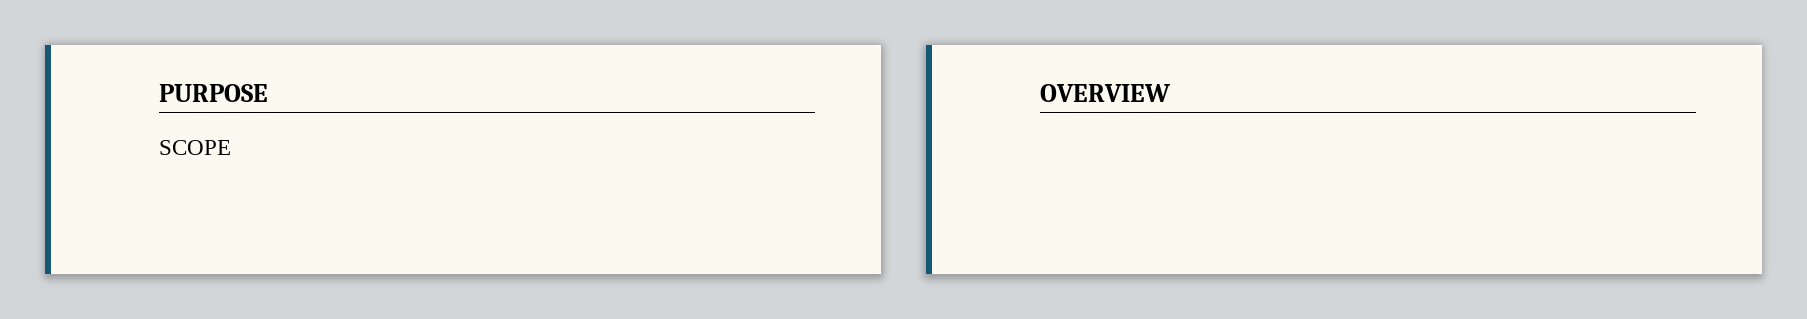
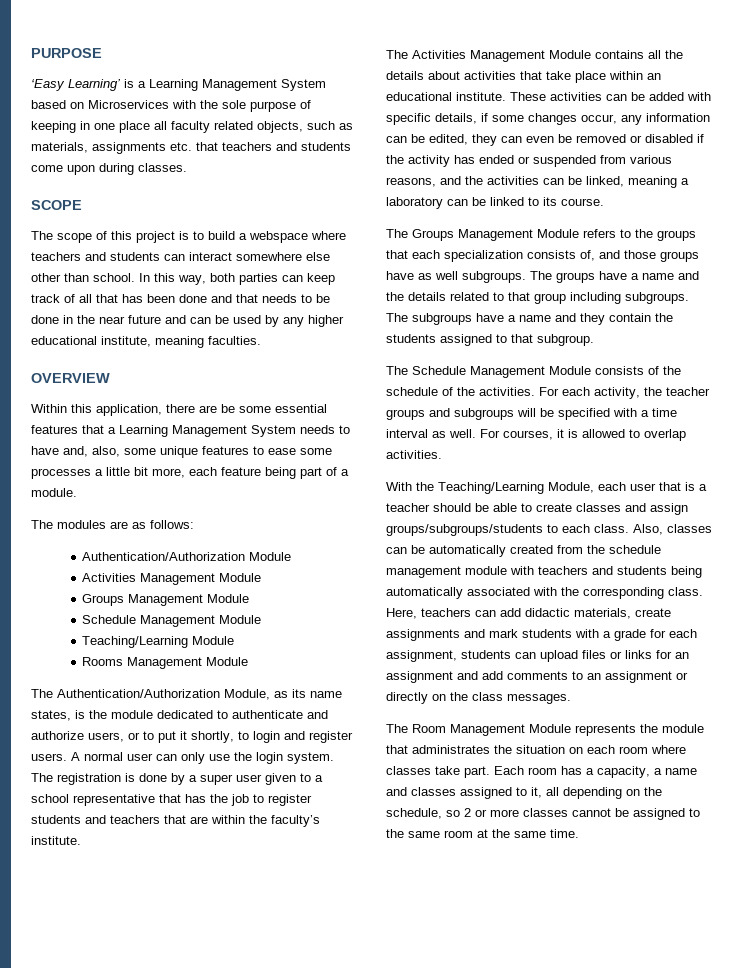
+ ‘Easy Learning’ is a Learning Management System based on Microservices with the sole purpose of keeping in one place all faculty related objects, such as materials, assignments etc. that teachers and students come upon during classes.
  SCOPE
+ The scope of this project is to build a webspace where teachers and students can interact somewhere else other than school. In this way, both parties can keep track of all that has been done and that needs to be done in the near future and can be used by any higher educational institute, meaning faculties.
  OVERVIEW
+ Within this application, there are be some essential features that a Learning Management System needs to have and, also, some unique features to ease some processes a little bit more, each feature being part of a module.
+ The modules are as follows:
+ Authentication/Authorization Module
+ Activities Management Module
+ Groups Management Module
+ Schedule Management Module
+ Teaching/Learning Module
+ Rooms Management Module
+ The Authentication/Authorization Module, as its name states, is the module dedicated to authenticate and authorize users, or to put it shortly, to login and register users. A normal user can only use the login system. The registration is done by a super user given to a school representative that has the job to register students and teachers that are within the faculty’s institute.
+ The Activities Management Module contains all the details about activities that take place within an educational institute. These activities can be added with specific details, if some changes occur, any information can be edited, they can even be removed or disabled if the activity has ended or suspended from various reasons, and the activities can be linked, meaning a laboratory can be linked to its course.
+ The Groups Management Module refers to the groups that each specialization consists of, and those groups have as well subgroups. The groups have a name and the details related to that group including subgroups. The subgroups have a name and they contain the students assigned to that subgroup.
+ The Schedule Management Module consists of the schedule of the activities. For each activity, the teacher groups and subgroups will be specified with a time interval as well. For courses, it is allowed to overlap activities.
+ With the Teaching/Learning Module, each user that is a teacher should be able to create classes and assign groups/subgroups/students to each class. Also, classes can be automatically created from the schedule management module with teachers and students being automatically associated with the corresponding class. Here, teachers can add didactic materials, create assignments and mark students with a grade for each assignment, students can upload files or links for an assignment and add comments to an assignment or directly on the class messages.
+ The Room Management Module represents the module that administrates the situation on each room where classes take part. Each room has a capacity, a name and classes assigned to it, all depending on the schedule, so 2 or more classes cannot be assigned to the same room at the same time.

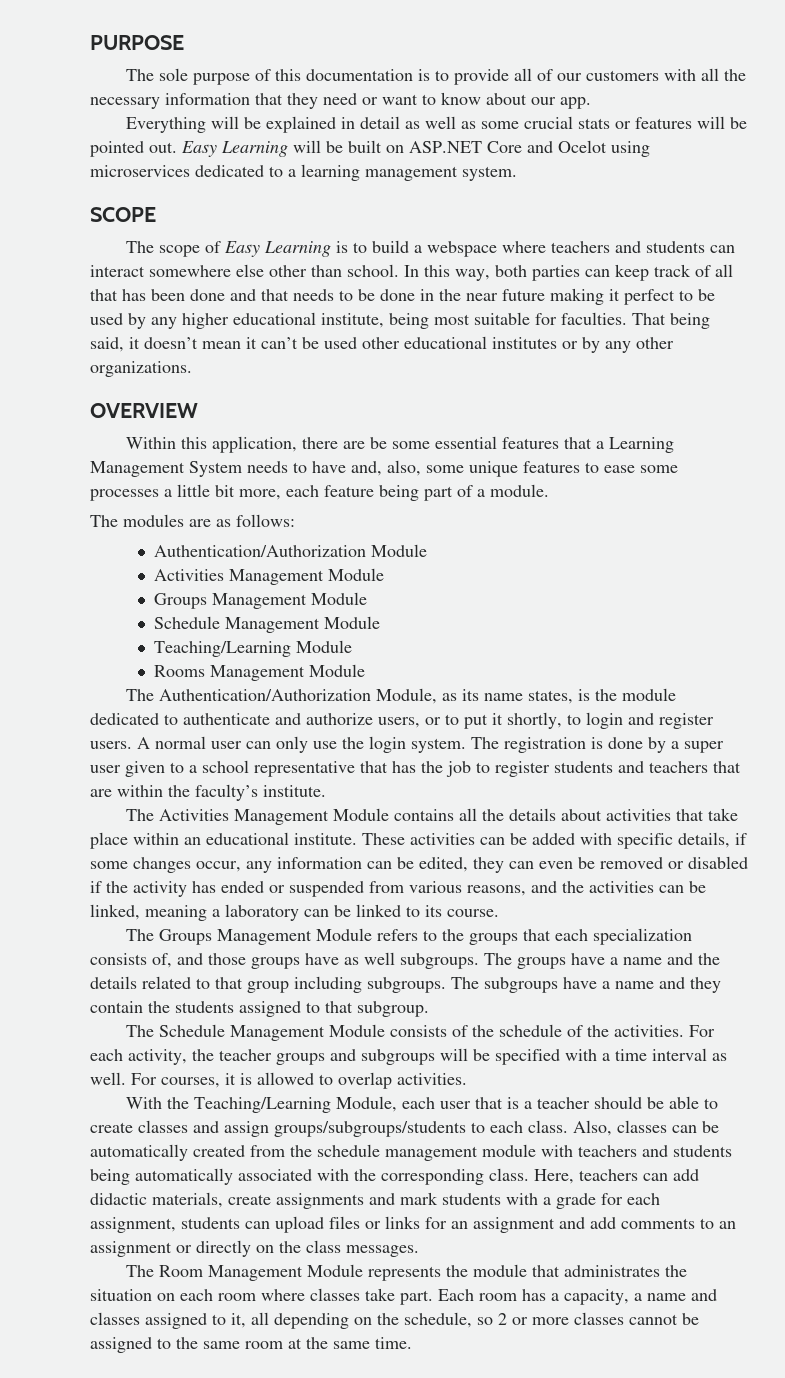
- ‘Easy Learning’ is a Learning Management System based on Microservices with the sole purpose of keeping in one place all faculty related objects, such as materials, assignments etc. that teachers and students come upon during classes.
+ The sole purpose of this documentation is to provide all of our customers with all the necessary information that they need or want to know about our app.
+ Everything will be explained in detail as well as some crucial stats or features will be pointed out. Easy Learning will be built on ASP.NET Core and Ocelot using microservices dedicated to a learning management system.
- The scope of this project is to build a webspace where teachers and students can interact somewhere else other than school.
+ The scope of Easy Learning is to build a webspace where teachers and students can interact somewhere else other than school.
- In this way, both parties can keep track of all that has been done and that needs to be done in the near future and can be used by any higher educational institute, meaning faculties.
+ In this way, both parties can keep track of all that has been done and that needs to be done in the near future making it perfect to be used by any higher educational institute, being most suitable for faculties. That being said, it doesn’t mean it can’t be used other educational institutes or by any other organizations.

